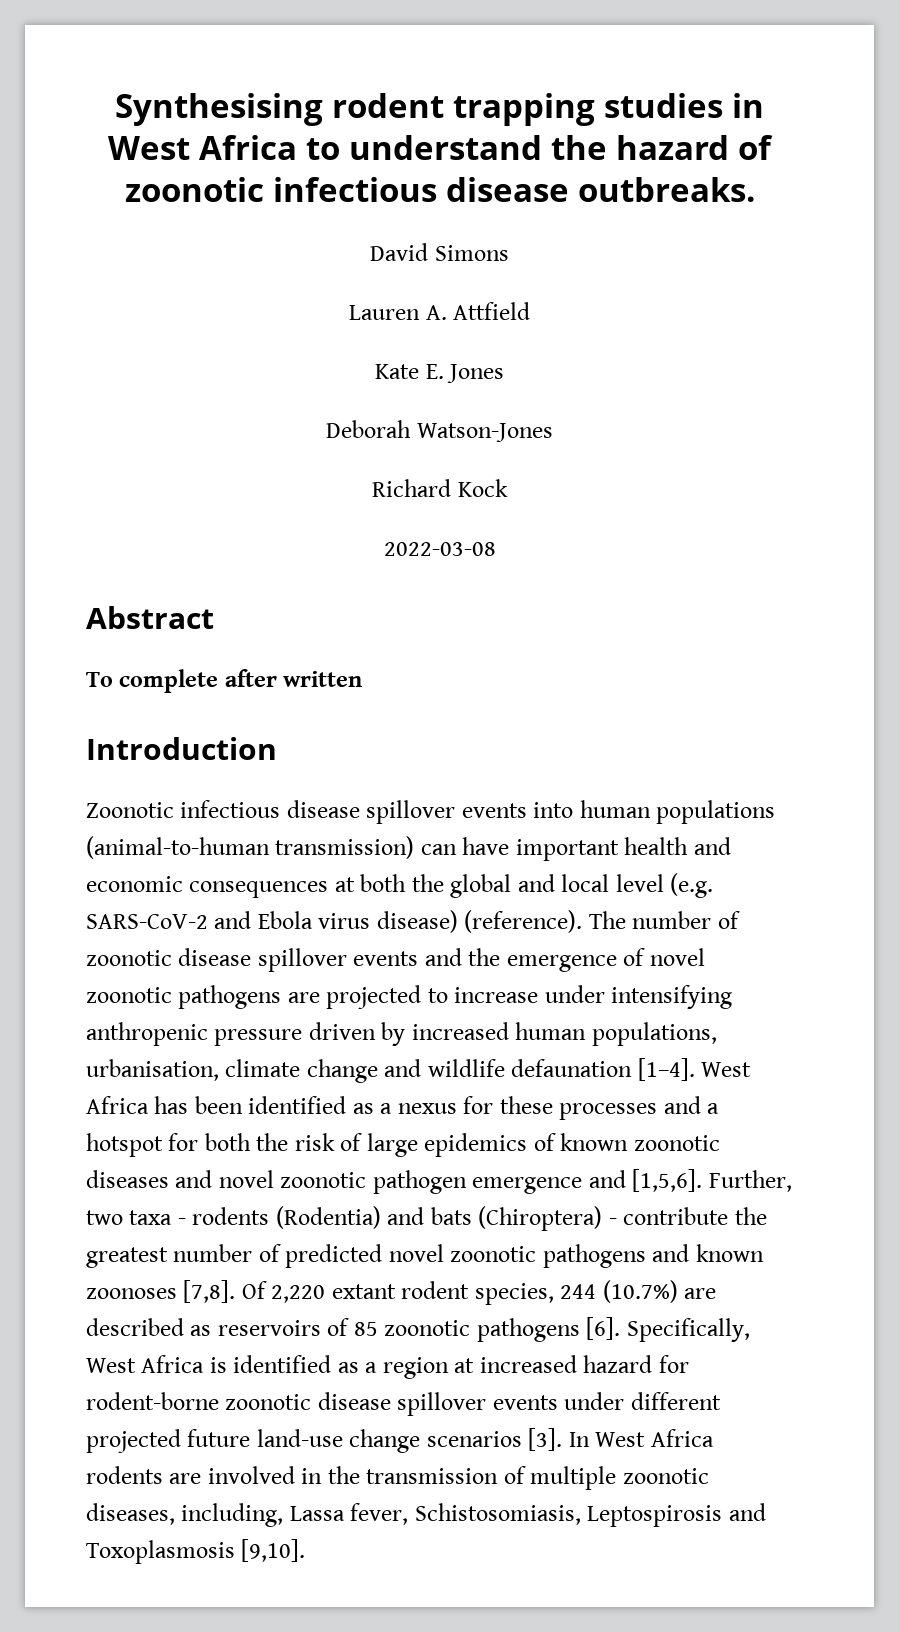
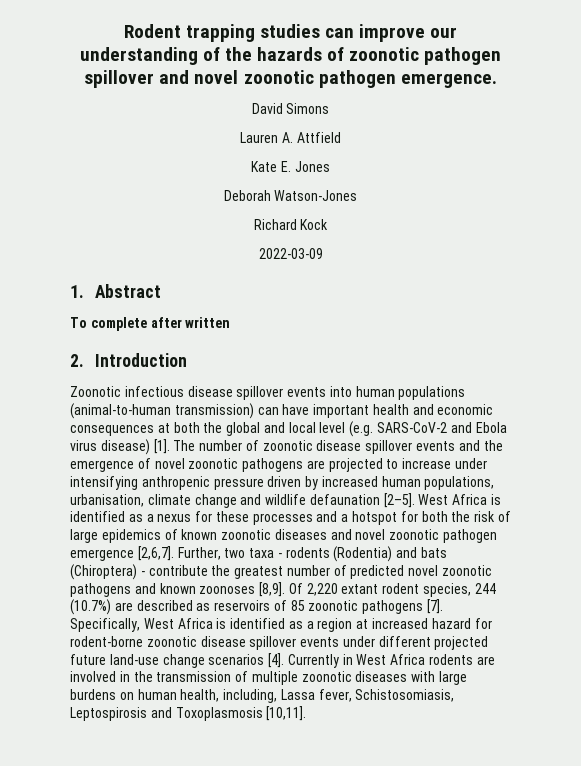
- Synthesising rodent trapping studies in West Africa to understand the hazard of zoonotic infectious disease outbreaks.
+ Rodent trapping studies can improve our understanding of the hazards of zoonotic pathogen spillover and novel zoonotic pathogen emergence.
- 2022-03-08
- Abstract
+ 2022-03-09
+ 1. Abstract
- Introduction
+ 2. Introduction
- Zoonotic infectious disease spillover events into human populations (animal-to-human transmission) can have important health and economic consequences at both the global and local level (e.g. SARS-CoV-2 and Ebola virus disease) (reference).
+ Zoonotic infectious disease spillover events into human populations (animal-to-human transmission) can have important health and economic consequences at both the global and local level (e.g. SARS-CoV-2 and Ebola virus disease) [1].
- The number of zoonotic disease spillover events and the emergence of novel zoonotic pathogens are projected to increase under intensifying anthropenic pressure driven by increased human populations, urbanisation, climate change and wildlife defaunation [1–4]. West Africa has been identified as a nexus for these processes and a hotspot for both the risk of large epidemics of known zoonotic diseases and novel zoonotic pathogen emergence and [1,5,6].
+ The number of zoonotic disease spillover events and the emergence of novel zoonotic pathogens are projected to increase under intensifying anthropenic pressure driven by increased human populations, urbanisation, climate change and wildlife defaunation [2–5]. West Africa is identified as a nexus for these processes and a hotspot for both the risk of large epidemics of known zoonotic diseases and novel zoonotic pathogen emergence [2,6,7].
- Further, two taxa - rodents (Rodentia) and bats (Chiroptera) - contribute the greatest number of predicted novel zoonotic pathogens and known zoonoses [7,8].
+ Further, two taxa - rodents (Rodentia) and bats (Chiroptera) - contribute the greatest number of predicted novel zoonotic pathogens and known zoonoses [8,9].
- Of 2,220 extant rodent species, 244 (10.7%) are described as reservoirs of 85 zoonotic pathogens [6].
+ Of 2,220 extant rodent species, 244 (10.7%) are described as reservoirs of 85 zoonotic pathogens [7].
- Specifically, West Africa is identified as a region at increased hazard for rodent-borne zoonotic disease spillover events under different projected future land-use change scenarios [3]. In West Africa rodents are involved in the transmission of multiple zoonotic diseases, including, Lassa fever, Schistosomiasis, Leptospirosis and Toxoplasmosis [9,10].
+ Specifically, West Africa is identified as a region at increased hazard for rodent-borne zoonotic disease spillover events under different projected future land-use change scenarios [4]. Currently in West Africa rodents are involved in the transmission of multiple zoonotic diseases with large burdens on human health, including, Lassa fever, Schistosomiasis, Leptospirosis and Toxoplasmosis [10,11].

